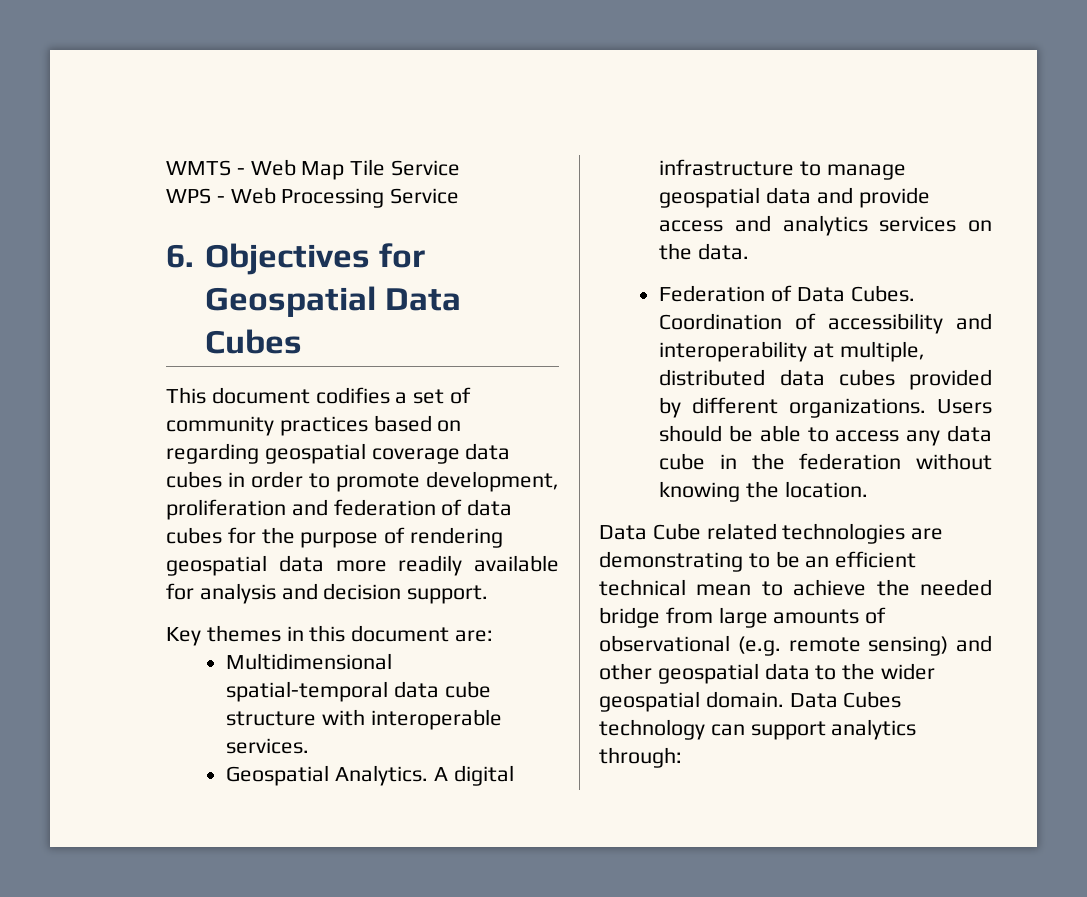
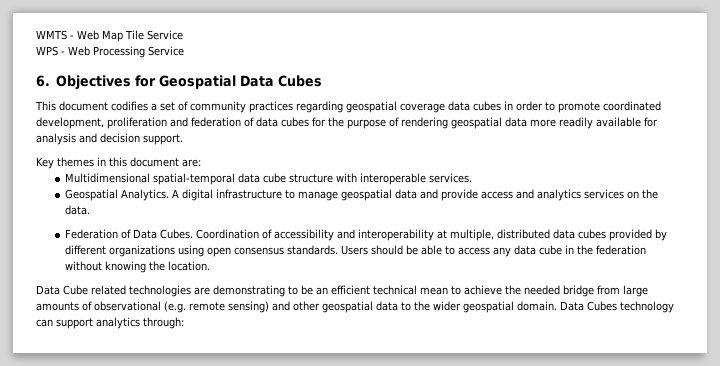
- This document codifies a set of community practices based on regarding geospatial coverage data cubes in order to promote development, proliferation and federation of data cubes for the purpose of rendering geospatial data more readily available for analysis and decision support.
+ This document codifies a set of community practices regarding geospatial coverage data cubes in order to promote coordinated development, proliferation and federation of data cubes for the purpose of rendering geospatial data more readily available for analysis and decision support.
- Coordination of accessibility and interoperability at multiple, distributed data cubes provided by different organizations.
+ Coordination of accessibility and interoperability at multiple, distributed data cubes provided by different organizations using open consensus standards.

